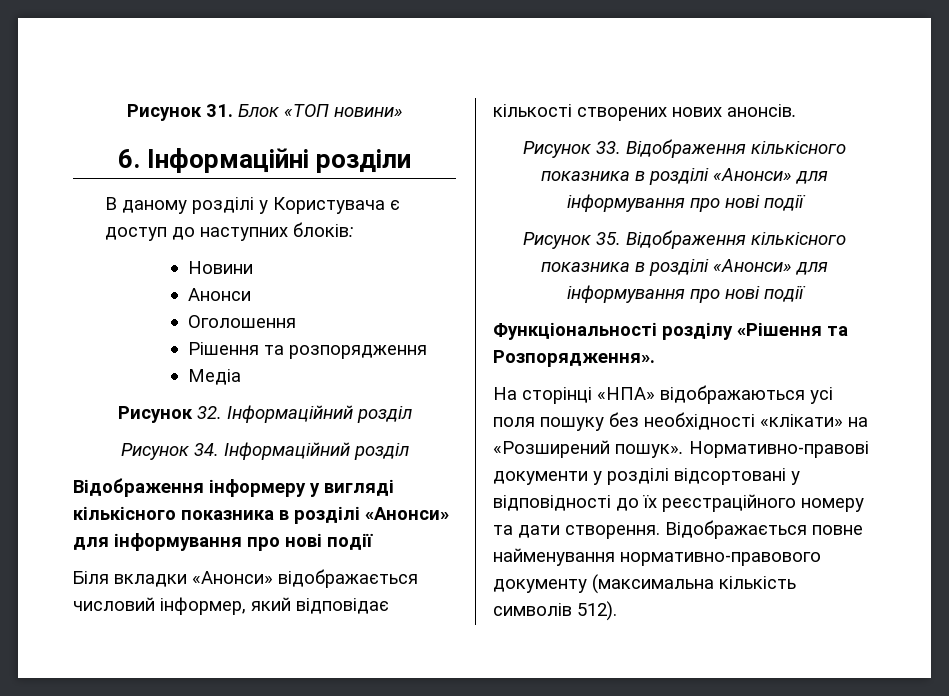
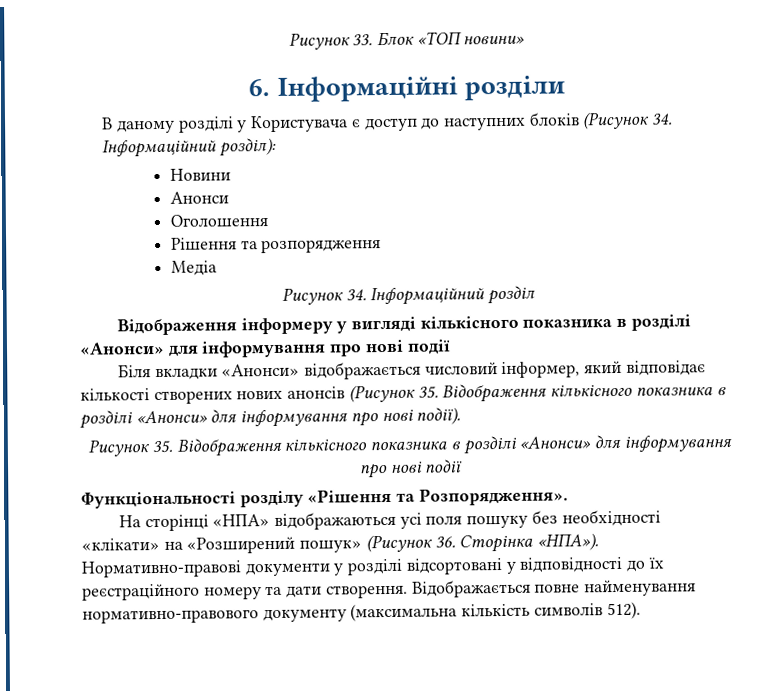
- Рисунок 31. Блок «ТОП новини»
+ Рисунок 33. Блок «ТОП новини»
- В даному розділі у Користувача є доступ до наступних блоків:
+ В даному розділі у Користувача є доступ до наступних блоків (Рисунок 34. Інформаційний розділ):
- Рисунок 32. Інформаційний розділ
- Біля вкладки «Анонси» відображається числовий інформер, який відповідає кількості створених нових анонсів.
- Рисунок 33. Відображення кількісного показника в розділі «Анонси» для інформування про нові події
+ Біля вкладки «Анонси» відображається числовий інформер, який відповідає кількості створених нових анонсів (Рисунок 35. Відображення кількісного показника в розділі «Анонси» для інформування про нові події).
- На сторінці «НПА» відображаються усі поля пошуку без необхідності «клікати» на «Розширений пошук».
+ На сторінці «НПА» відображаються усі поля пошуку без необхідності «клікати» на «Розширений пошук» (Рисунок 36. Сторінка «НПА»).

